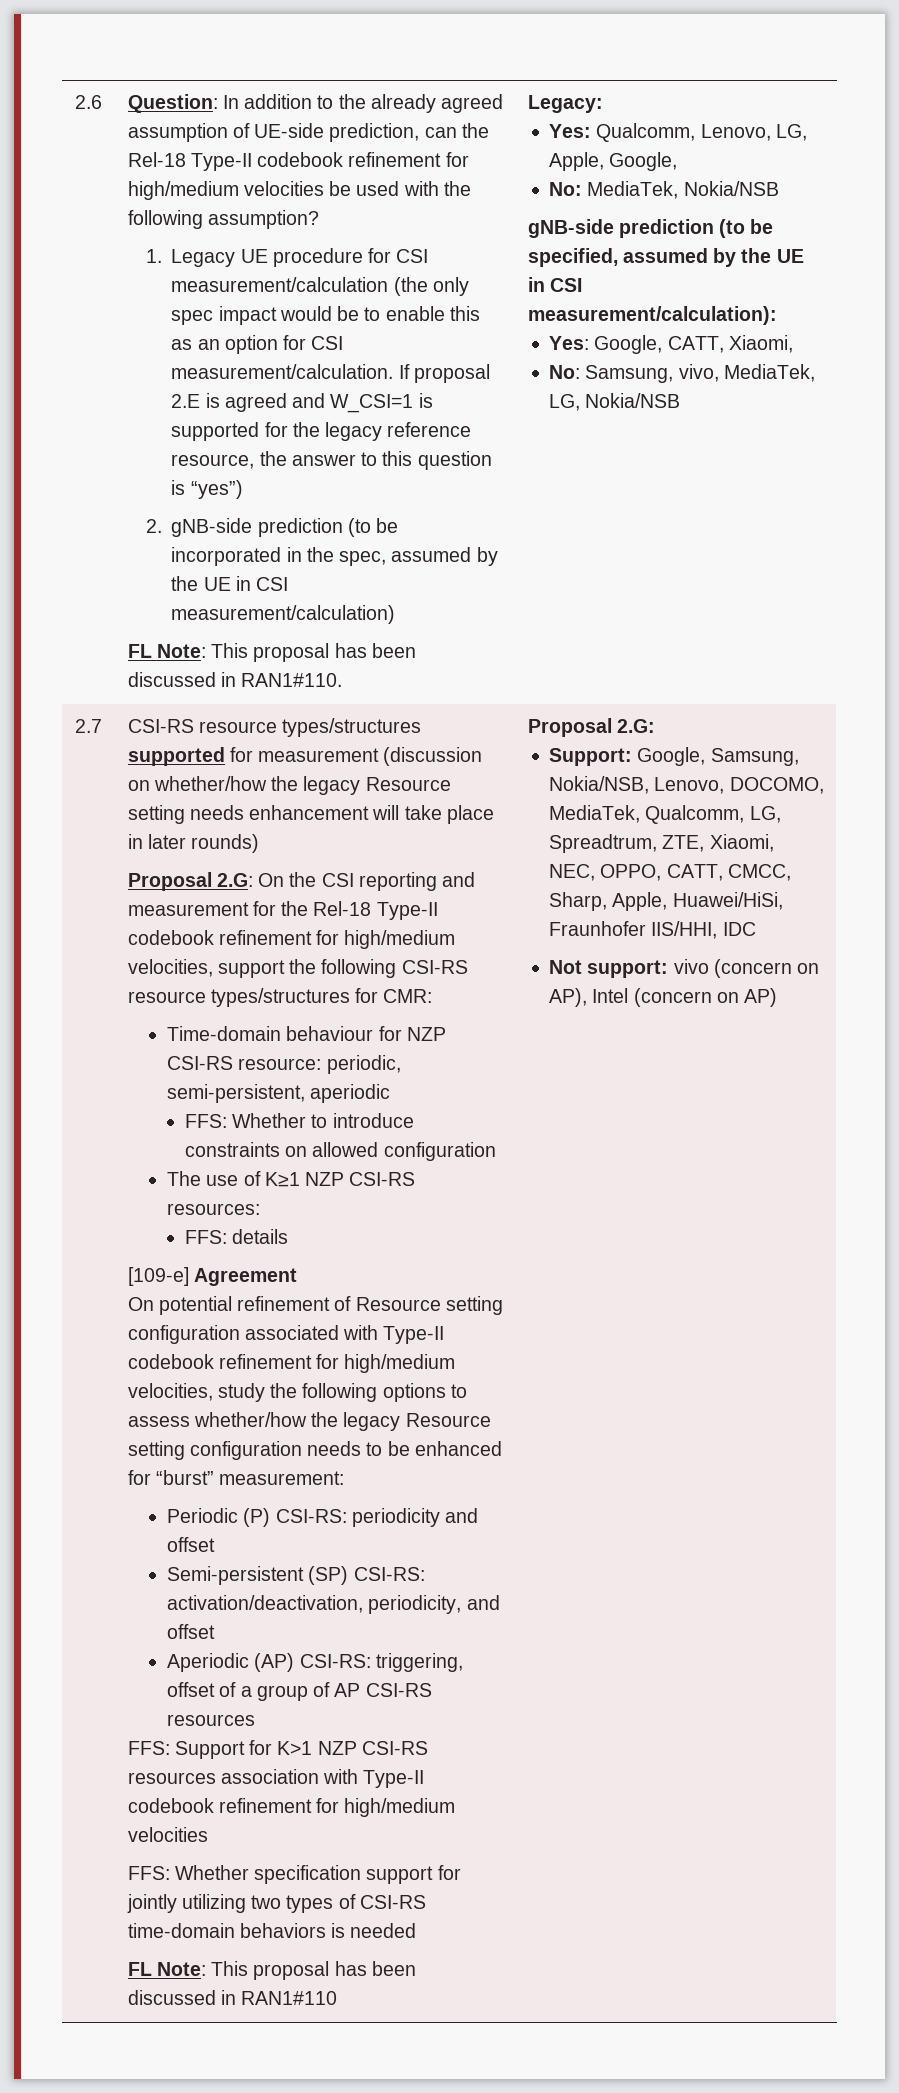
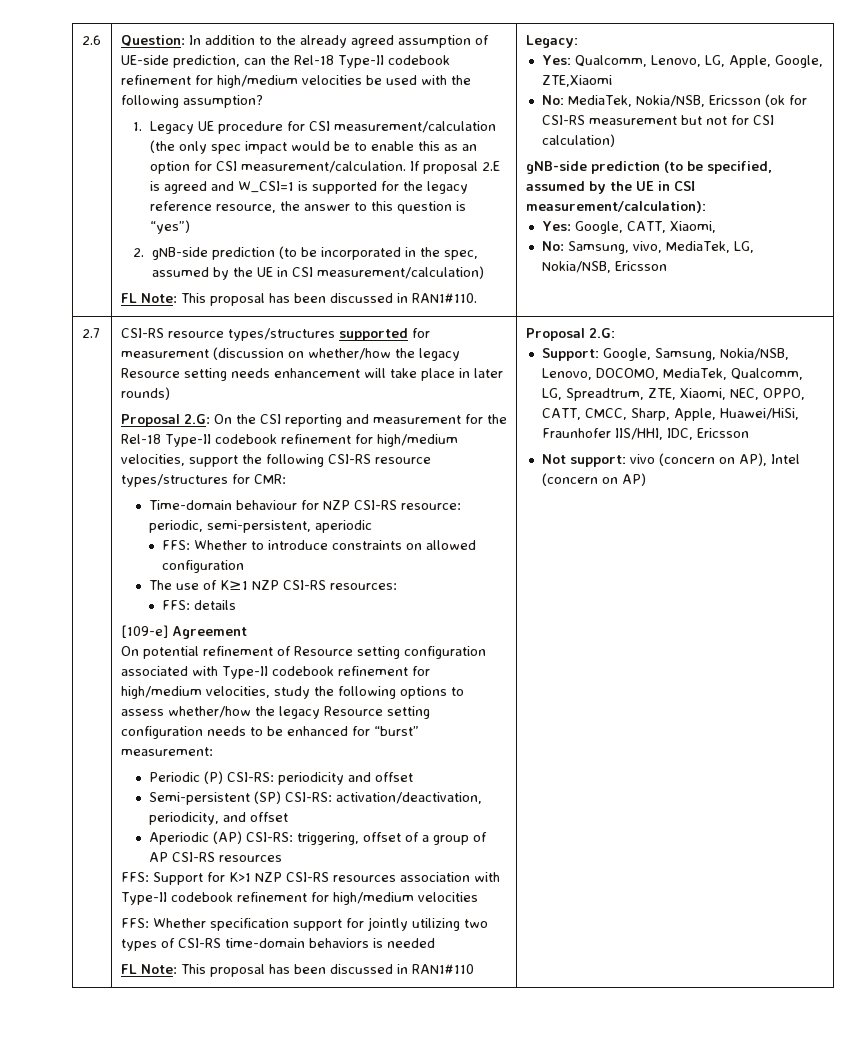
- Yes: Qualcomm, Lenovo, LG, Apple, Google,
+ Yes: Qualcomm, Lenovo, LG, Apple, Google, ZTE,Xiaomi
- No: MediaTek, Nokia/NSB
+ No: MediaTek, Nokia/NSB, Ericsson (ok for CSI-RS measurement but not for CSI calculation)
- No: Samsung, vivo, MediaTek, LG, Nokia/NSB
+ No: Samsung, vivo, MediaTek, LG, Nokia/NSB, Ericsson
- Support: Google, Samsung, Nokia/NSB, Lenovo, DOCOMO, MediaTek, Qualcomm, LG, Spreadtrum, ZTE, Xiaomi, NEC, OPPO, CATT, CMCC, Sharp, Apple, Huawei/HiSi, Fraunhofer IIS/HHI, IDC
+ Support: Google, Samsung, Nokia/NSB, Lenovo, DOCOMO, MediaTek, Qualcomm, LG, Spreadtrum, ZTE, Xiaomi, NEC, OPPO, CATT, CMCC, Sharp, Apple, Huawei/HiSi, Fraunhofer IIS/HHI, IDC, Ericsson

